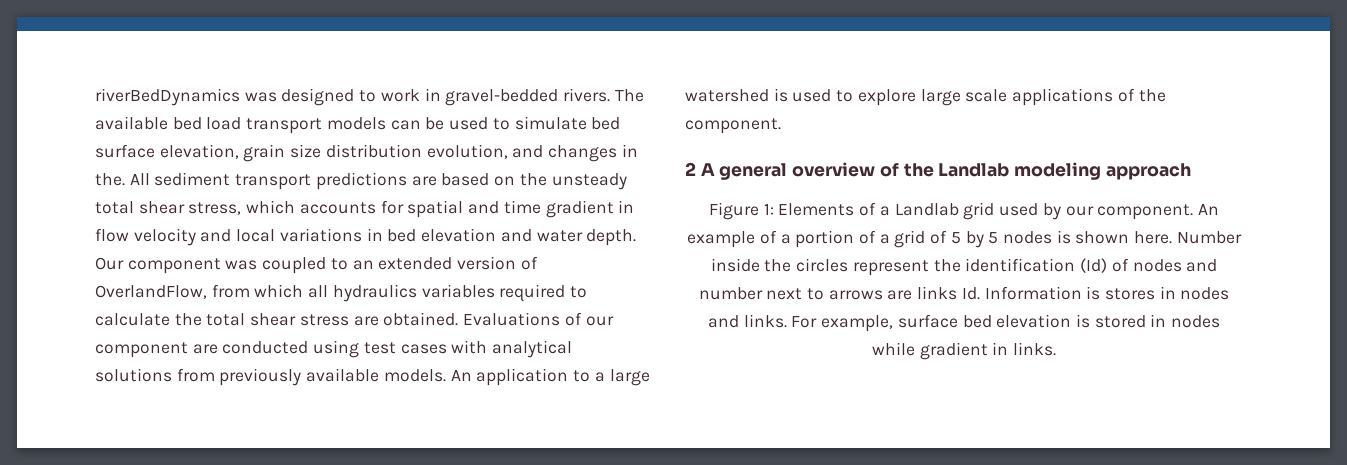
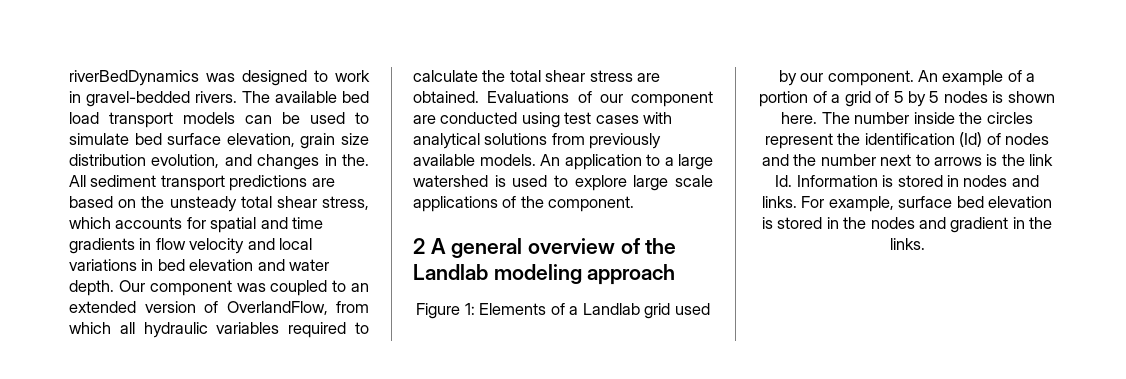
- All sediment transport predictions are based on the unsteady total shear stress, which accounts for spatial and time gradient in flow velocity and local variations in bed elevation and water depth.
+ All sediment transport predictions are based on the unsteady total shear stress, which accounts for spatial and time gradients in flow velocity and local variations in bed elevation and water depth.
- Our component was coupled to an extended version of OverlandFlow, from which all hydraulics variables required to calculate the total shear stress are obtained.
+ Our component was coupled to an extended version of OverlandFlow, from which all hydraulic variables required to calculate the total shear stress are obtained.
- Number inside the circles represent the identification (Id) of nodes and number next to arrows are links Id. Information is stores in nodes and links.
+ The number inside the circles represent the identification (Id) of nodes and the number next to arrows is the link Id. Information is stored in nodes and links.
- For example, surface bed elevation is stored in nodes while gradient in links.
+ For example, surface bed elevation is stored in the nodes and gradient in the links.

